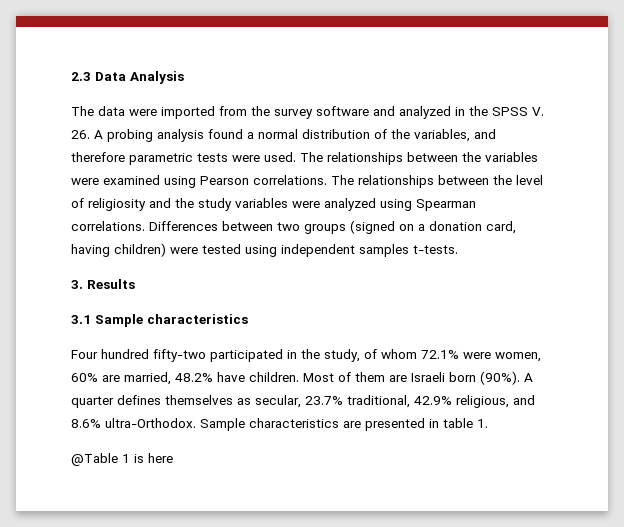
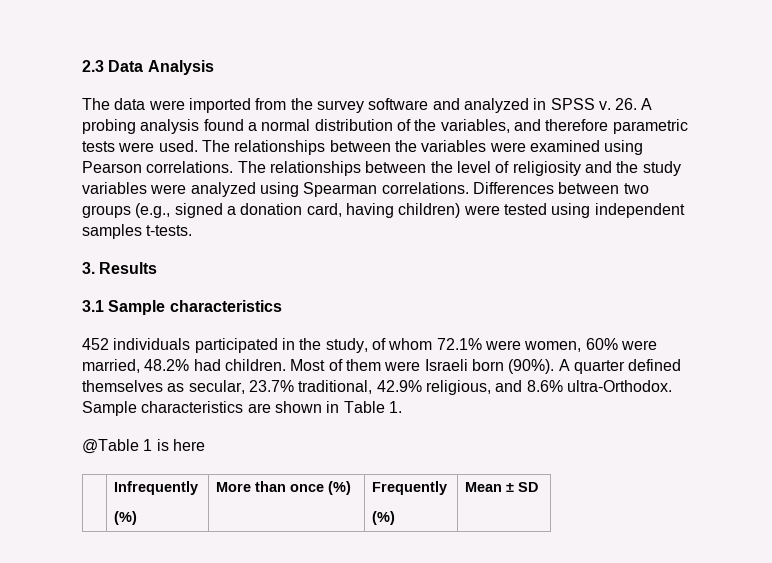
- The data were imported from the survey software and analyzed in the SPSS V. 26. A probing analysis found a normal distribution of the variables, and therefore parametric tests were used.
+ The data were imported from the survey software and analyzed in SPSS v. 26. A probing analysis found a normal distribution of the variables, and therefore parametric tests were used.
- Differences between two groups (signed on a donation card, having children) were tested using independent samples t-tests.
+ Differences between two groups (e.g., signed a donation card, having children) were tested using independent samples t-tests.
- Four hundred fifty-two participated in the study, of whom 72.1% were women, 60% are married, 48.2% have children.
+ 452 individuals participated in the study, of whom 72.1% were women, 60% were married, 48.2% had children.
- Most of them are Israeli born (90%).
+ Most of them were Israeli born (90%).
- A quarter defines themselves as secular, 23.7% traditional, 42.9% religious, and 8.6% ultra-Orthodox.
+ A quarter defined themselves as secular, 23.7% traditional, 42.9% religious, and 8.6% ultra-Orthodox.
- Sample characteristics are presented in table 1.
+ Sample characteristics are shown in Table 1.
+ | Infrequently
+ (%) | More than once (%) | Frequently
+ (%) | Mean ± SD

